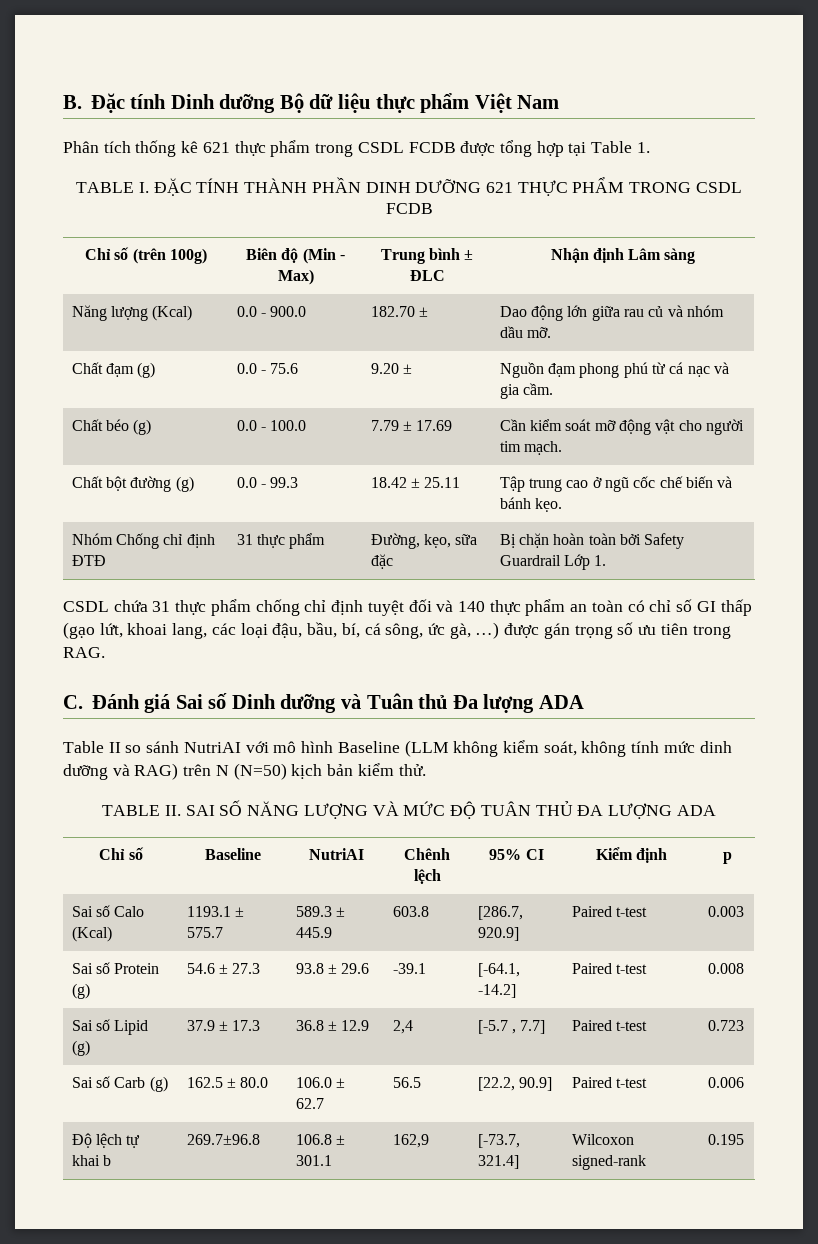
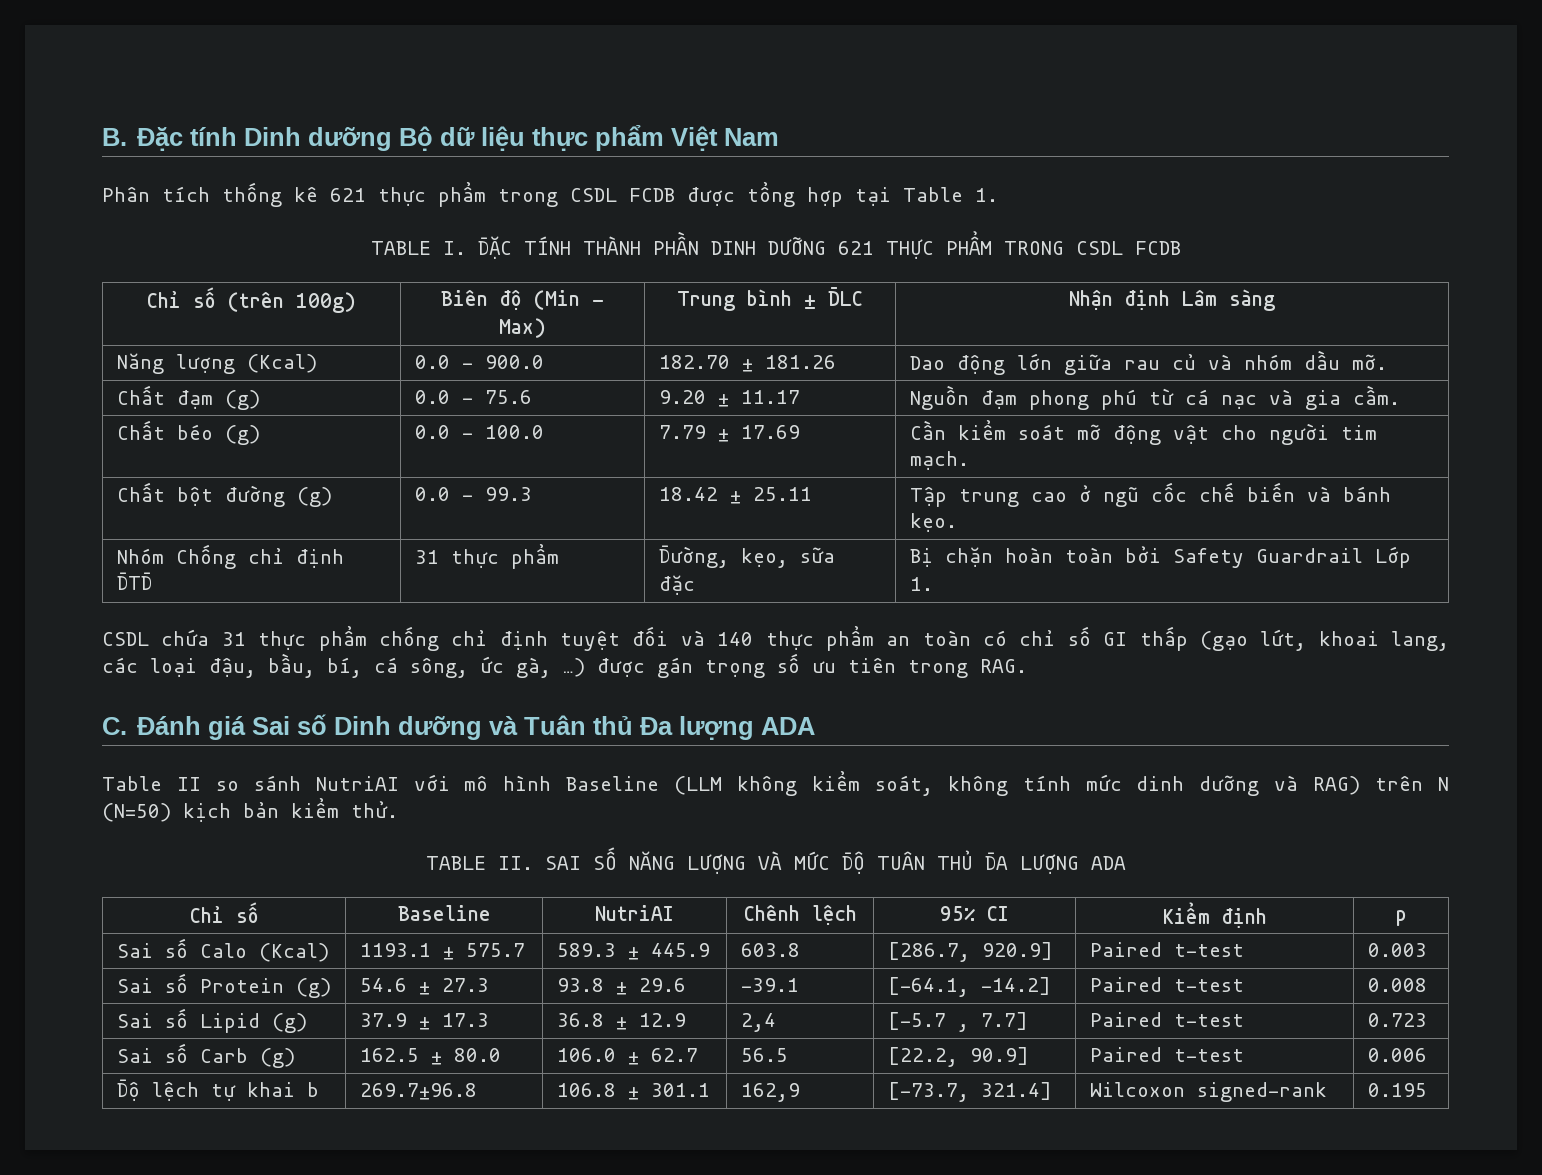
- Năng lượng (Kcal) | 0.0 - 900.0 | 182.70 ± | Dao động lớn giữa rau củ và nhóm dầu mỡ.
+ Năng lượng (Kcal) | 0.0 - 900.0 | 182.70 ± 181.26 | Dao động lớn giữa rau củ và nhóm dầu mỡ.
- Chất đạm (g) | 0.0 - 75.6 | 9.20 ± | Nguồn đạm phong phú từ cá nạc và gia cầm.
+ Chất đạm (g) | 0.0 - 75.6 | 9.20 ± 11.17 | Nguồn đạm phong phú từ cá nạc và gia cầm.

